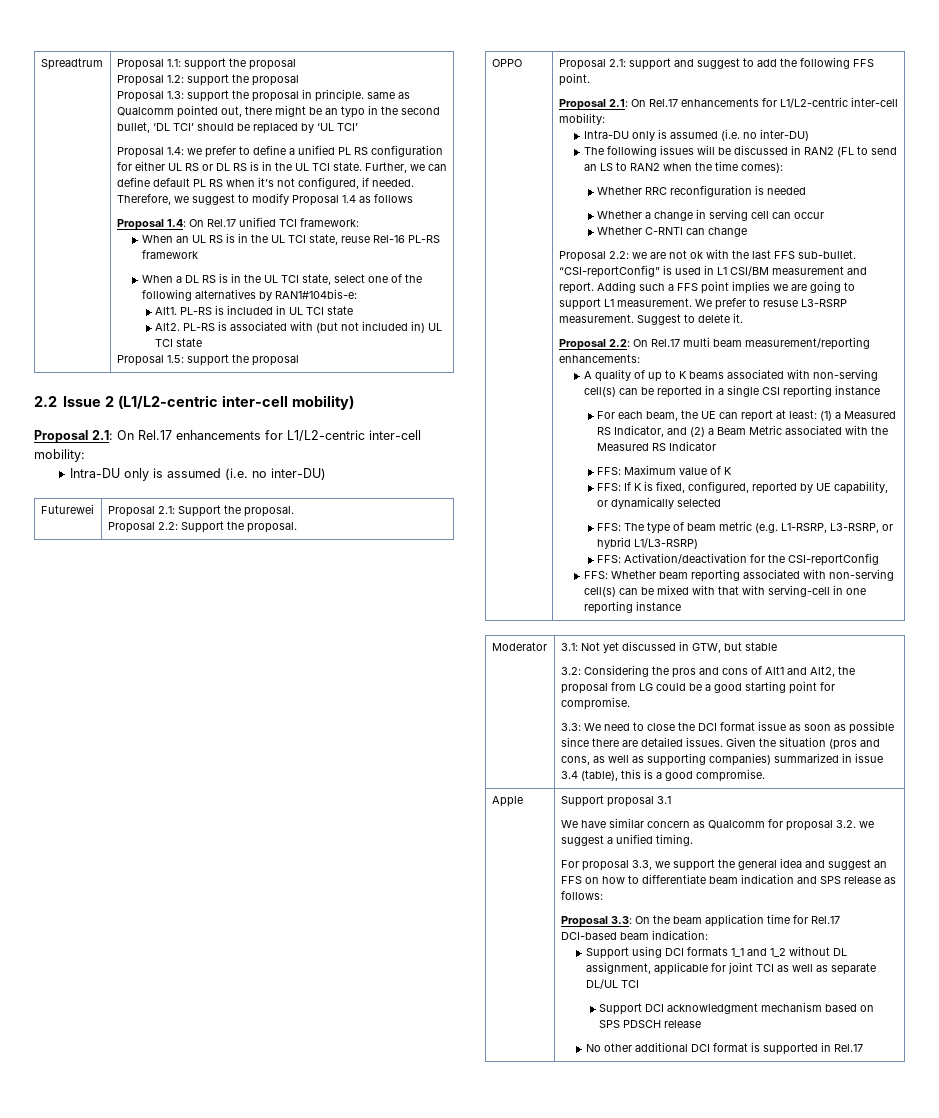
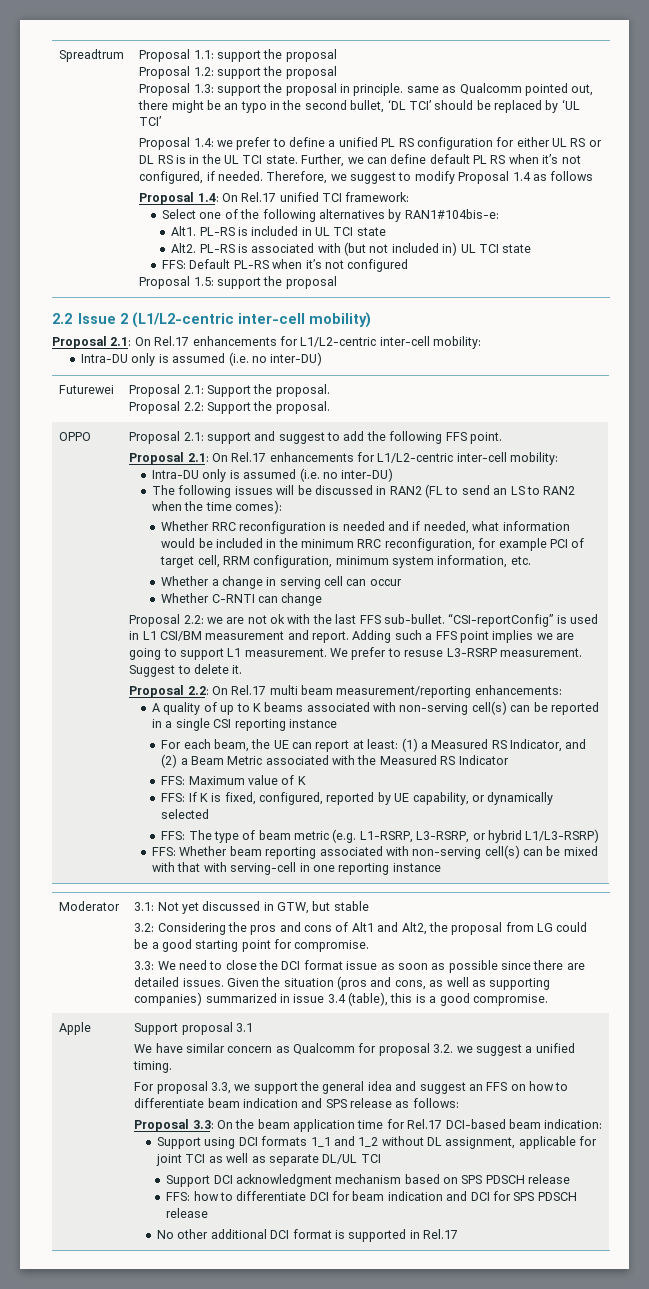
- When an UL RS is in the UL TCI state, reuse Rel-16 PL-RS framework
- When a DL RS is in the UL TCI state, select one of the following alternatives by RAN1#104bis-e:
+ Select one of the following alternatives by RAN1#104bis-e:
+ FFS: Default PL-RS when it’s not configured
- Whether RRC reconfiguration is needed
+ Whether RRC reconfiguration is needed and if needed, what information would be included in the minimum RRC reconfiguration, for example PCI of target cell, RRM configuration, minimum system information, etc.
- FFS: Activation/deactivation for the CSI-reportConfig
+ FFS: how to differentiate DCI for beam indication and DCI for SPS PDSCH release

